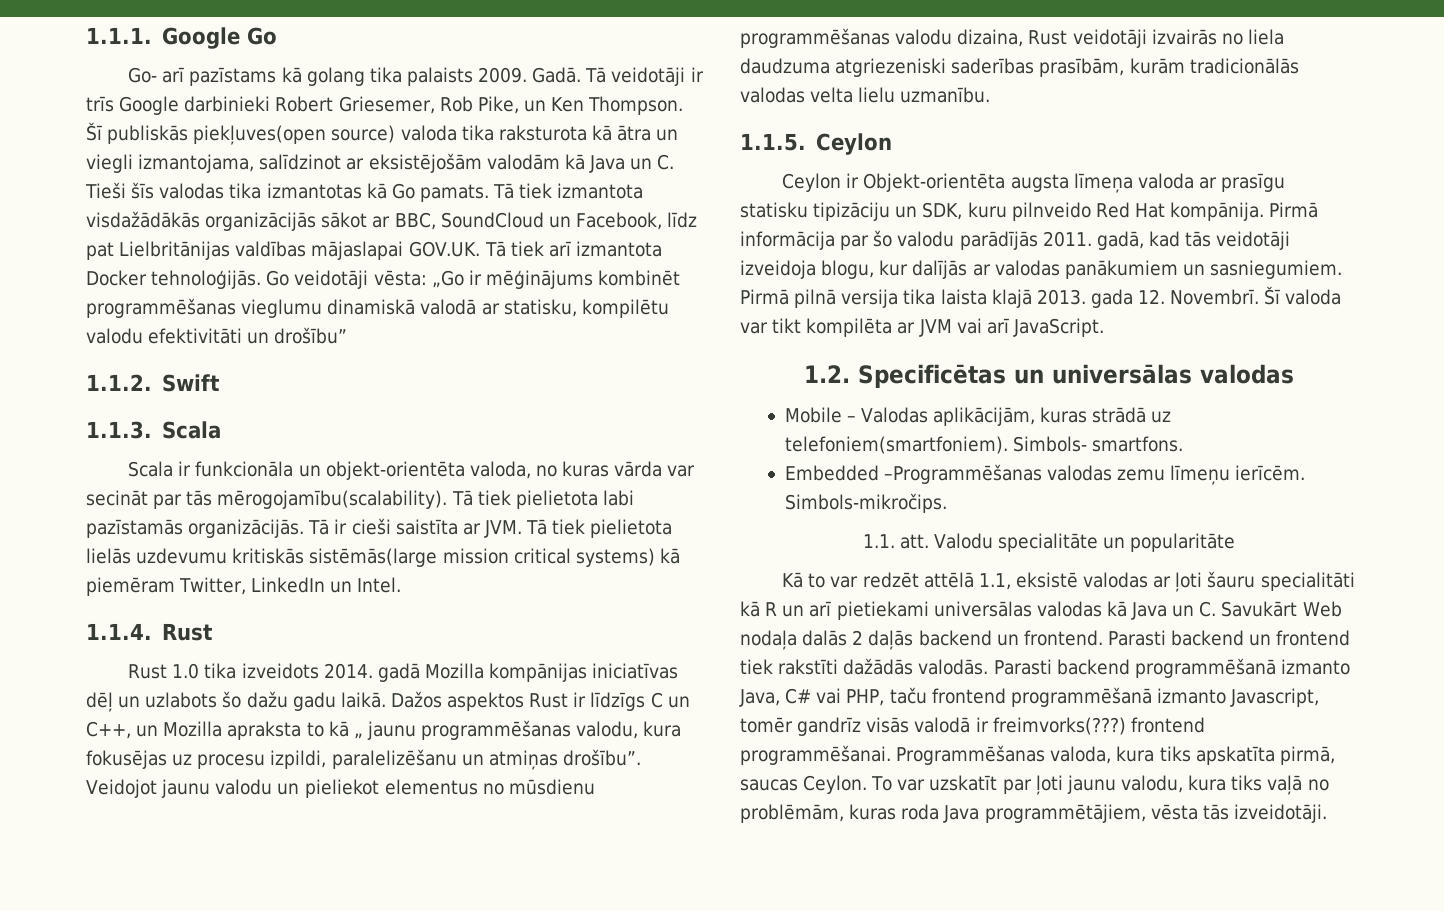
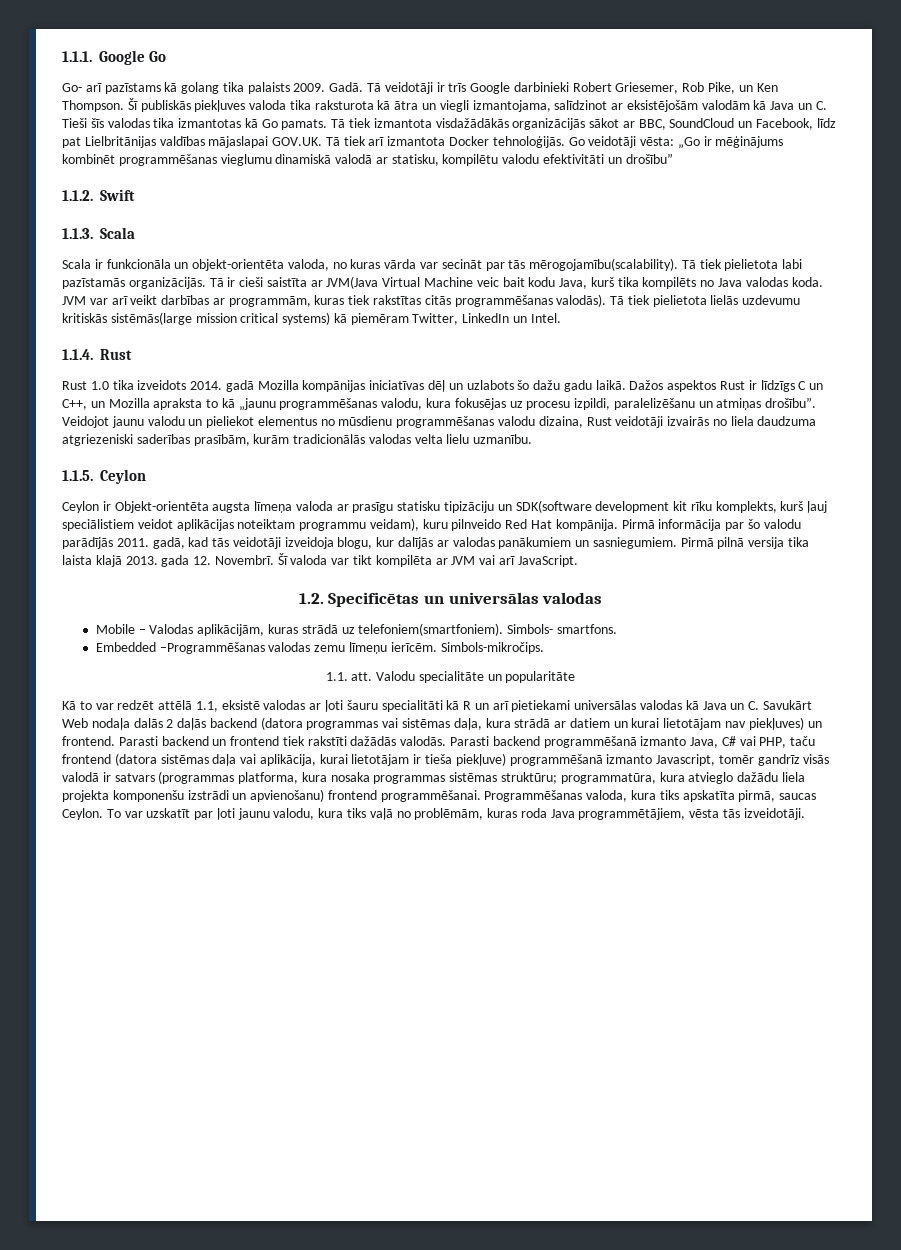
- Šī publiskās piekļuves(open source) valoda tika raksturota kā ātra un viegli izmantojama, salīdzinot ar eksistējošām valodām kā Java un C. Tieši šīs valodas tika izmantotas kā Go pamats.
+ Šī publiskās piekļuves valoda tika raksturota kā ātra un viegli izmantojama, salīdzinot ar eksistējošām valodām kā Java un C. Tieši šīs valodas tika izmantotas kā Go pamats.
- Tā ir cieši saistīta ar JVM. Tā tiek pielietota lielās uzdevumu kritiskās sistēmās(large mission critical systems) kā piemēram Twitter, LinkedIn un Intel.
+ Tā ir cieši saistīta ar JVM(Java Virtual Machine veic bait kodu Java, kurš tika kompilēts no Java valodas koda. JVM var arī veikt darbības ar programmām, kuras tiek rakstītas citās programmēšanas valodās). Tā tiek pielietota lielās uzdevumu kritiskās sistēmās(large mission critical systems) kā piemēram Twitter, LinkedIn un Intel.
- Dažos aspektos Rust ir līdzīgs C un C++, un Mozilla apraksta to kā „ jaunu programmēšanas valodu, kura fokusējas uz procesu izpildi, paralelizēšanu un atmiņas drošību”.
+ Dažos aspektos Rust ir līdzīgs C un C++, un Mozilla apraksta to kā „jaunu programmēšanas valodu, kura fokusējas uz procesu izpildi, paralelizēšanu un atmiņas drošību”.
- Ceylon ir Objekt-orientēta augsta līmeņa valoda ar prasīgu statisku tipizāciju un SDK, kuru pilnveido Red Hat kompānija.
+ Ceylon ir Objekt-orientēta augsta līmeņa valoda ar prasīgu statisku tipizāciju un SDK(software development kit rīku komplekts, kurš ļauj speciālistiem veidot aplikācijas noteiktam programmu veidam), kuru pilnveido Red Hat kompānija.
- Kā to var redzēt attēlā 1.1, eksistē valodas ar ļoti šauru specialitāti kā R un arī pietiekami universālas valodas kā Java un C. Savukārt Web nodaļa dalās 2 daļās backend un frontend.
+ Kā to var redzēt attēlā 1.1, eksistē valodas ar ļoti šauru specialitāti kā R un arī pietiekami universālas valodas kā Java un C. Savukārt Web nodaļa dalās 2 daļās backend (datora programmas vai sistēmas daļa, kura strādā ar datiem un kurai lietotājam nav piekļuves) un frontend.
- Parasti backend programmēšanā izmanto Java, C# vai PHP, taču frontend programmēšanā izmanto Javascript, tomēr gandrīz visās valodā ir freimvorks(???) frontend programmēšanai.
+ Parasti backend programmēšanā izmanto Java, C# vai PHP, taču frontend (datora sistēmas daļa vai aplikācija, kurai lietotājam ir tieša piekļuve) programmēšanā izmanto Javascript, tomēr gandrīz visās valodā ir satvars (programmas platforma, kura nosaka programmas sistēmas struktūru; programmatūra, kura atvieglo dažādu liela projekta komponenšu izstrādi un apvienošanu) frontend programmēšanai.

